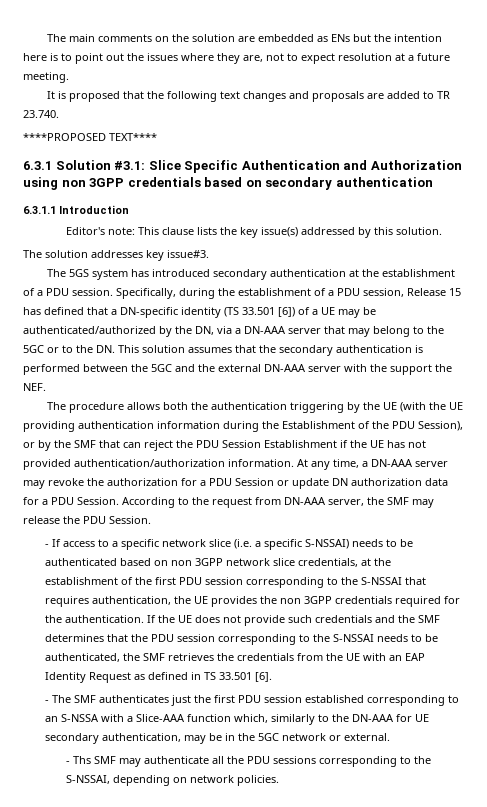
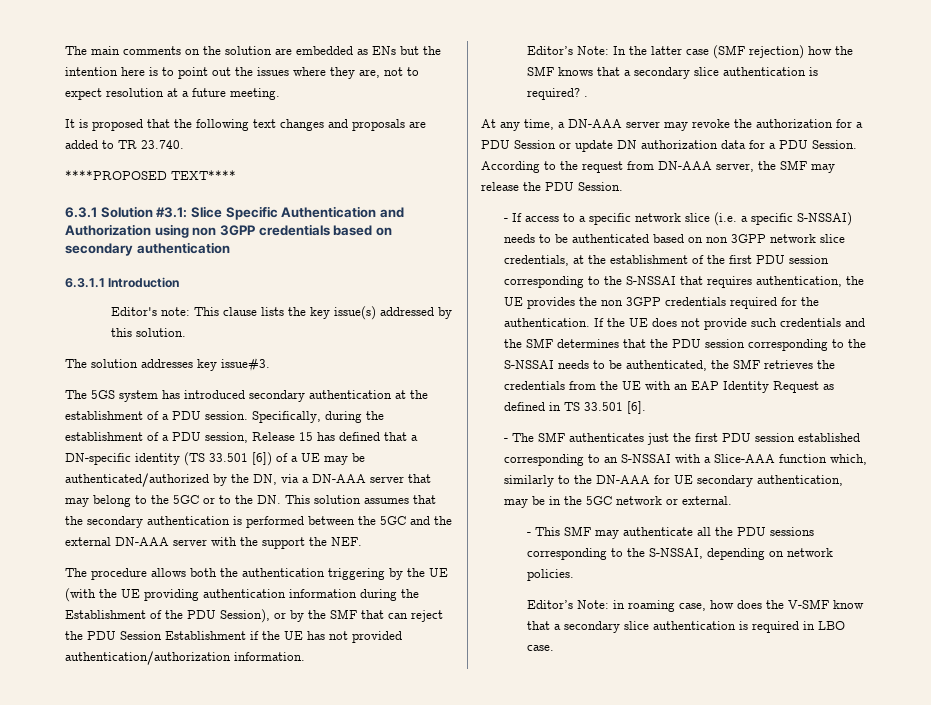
- The procedure allows both the authentication triggering by the UE (with the UE providing authentication information during the Establishment of the PDU Session), or by the SMF that can reject the PDU Session Establishment if the UE has not provided authentication/authorization information. At any time, a DN-AAA server may revoke the authorization for a PDU Session or update DN authorization data for a PDU Session.
+ The procedure allows both the authentication triggering by the UE (with the UE providing authentication information during the Establishment of the PDU Session), or by the SMF that can reject the PDU Session Establishment if the UE has not provided authentication/authorization information.
+ Editor’s Note: In the latter case (SMF rejection) how the SMF knows that a secondary slice authentication is required? .
+ At any time, a DN-AAA server may revoke the authorization for a PDU Session or update DN authorization data for a PDU Session.
- - The SMF authenticates just the first PDU session established corresponding to an S-NSSA with a Slice-AAA function which, similarly to the DN-AAA for UE secondary authentication, may be in the 5GC network or external.
+ - The SMF authenticates just the first PDU session established corresponding to an S-NSSAI with a Slice-AAA function which, similarly to the DN-AAA for UE secondary authentication, may be in the 5GC network or external.
- - Ths SMF may authenticate all the PDU sessions corresponding to the S-NSSAI, depending on network policies.
+ - This SMF may authenticate all the PDU sessions corresponding to the S-NSSAI, depending on network policies.
+ Editor’s Note: in roaming case, how does the V-SMF know that a secondary slice authentication is required in LBO case.

